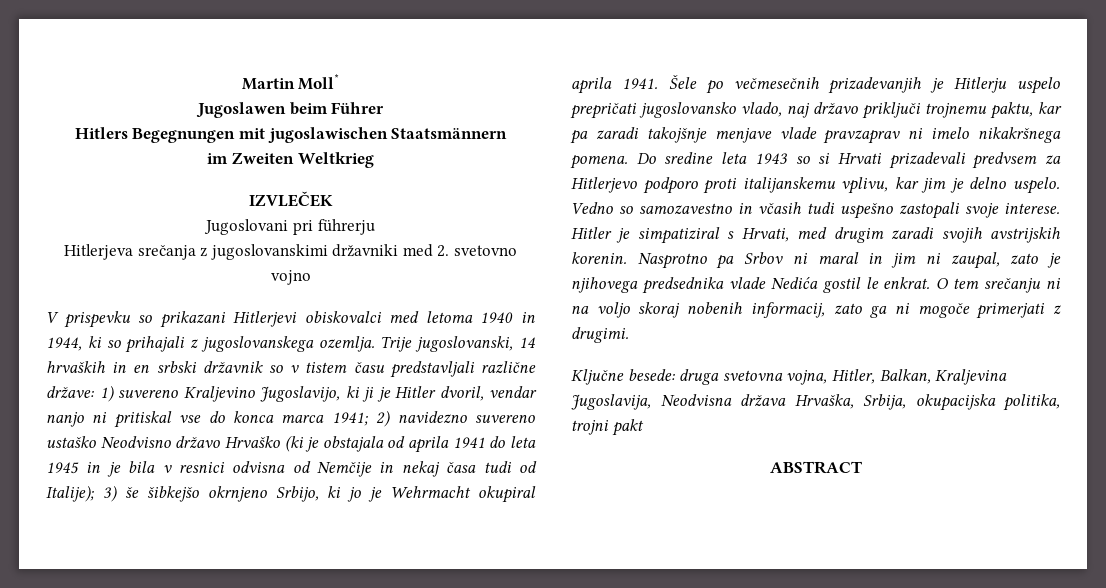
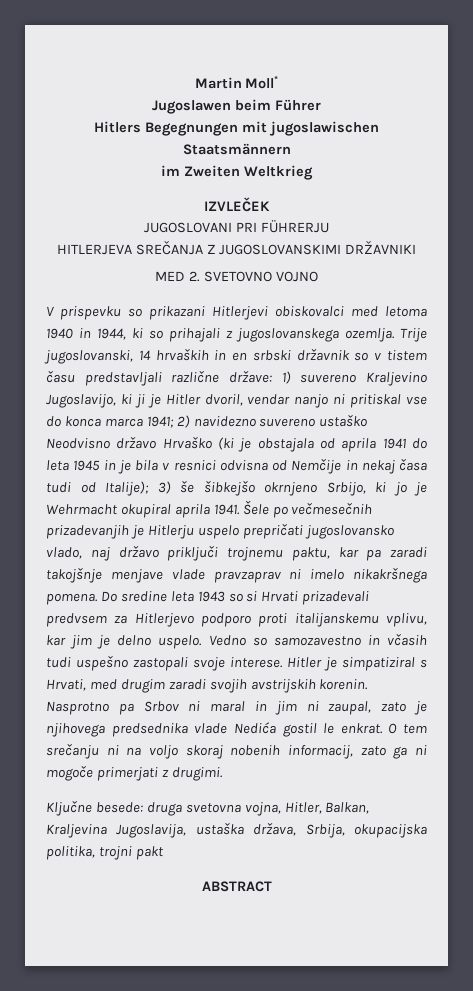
- Jugoslovani pri führerju
- Hitlerjeva srečanja z jugoslovanskimi državniki med 2. svetovno vojno
+ JUGOSLOVANI PRI FÜHRERJU
+ HITLERJEVA SREČANJA Z JUGOSLOVANSKIMI DRŽAVNIKI
+ MED 2. SVETOVNO VOJNO
- Ključne besede: druga svetovna vojna, Hitler, Balkan, Kraljevina Jugoslavija, Neodvisna država Hrvaška, Srbija, okupacijska politika, trojni pakt
+ Ključne besede: druga svetovna vojna, Hitler, Balkan, Kraljevina Jugoslavija, ustaška država, Srbija, okupacijska politika, trojni pakt

